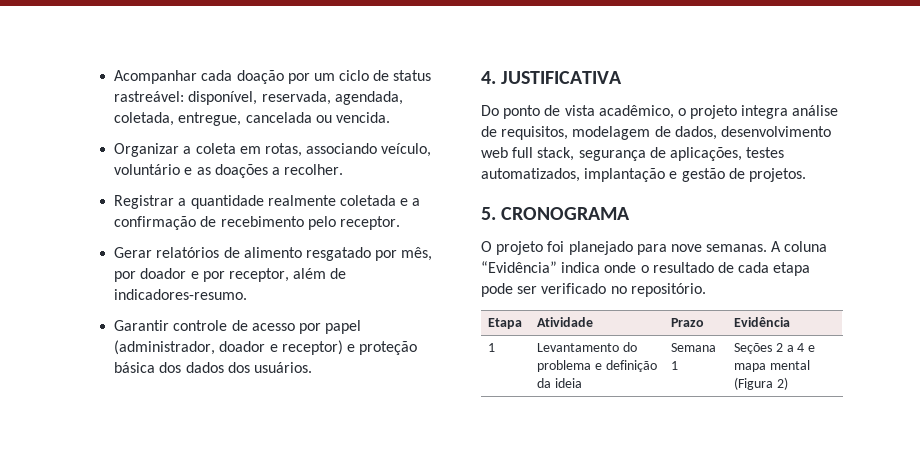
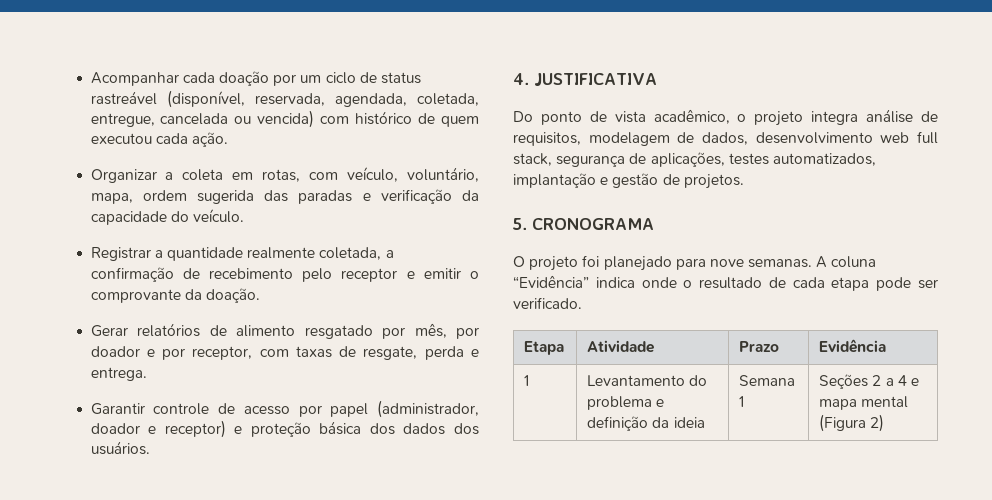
- Acompanhar cada doação por um ciclo de status rastreável: disponível, reservada, agendada, coletada, entregue, cancelada ou vencida.
+ Acompanhar cada doação por um ciclo de status rastreável (disponível, reservada, agendada, coletada, entregue, cancelada ou vencida) com histórico de quem executou cada ação.
- Organizar a coleta em rotas, associando veículo, voluntário e as doações a recolher.
+ Organizar a coleta em rotas, com veículo, voluntário, mapa, ordem sugerida das paradas e verificação da capacidade do veículo.
- Registrar a quantidade realmente coletada e a confirmação de recebimento pelo receptor.
+ Registrar a quantidade realmente coletada, a confirmação de recebimento pelo receptor e emitir o comprovante da doação.
- Gerar relatórios de alimento resgatado por mês, por doador e por receptor, além de indicadores-resumo.
+ Gerar relatórios de alimento resgatado por mês, por doador e por receptor, com taxas de resgate, perda e entrega.
- A coluna “Evidência” indica onde o resultado de cada etapa pode ser verificado no repositório.
+ A coluna “Evidência” indica onde o resultado de cada etapa pode ser verificado.

